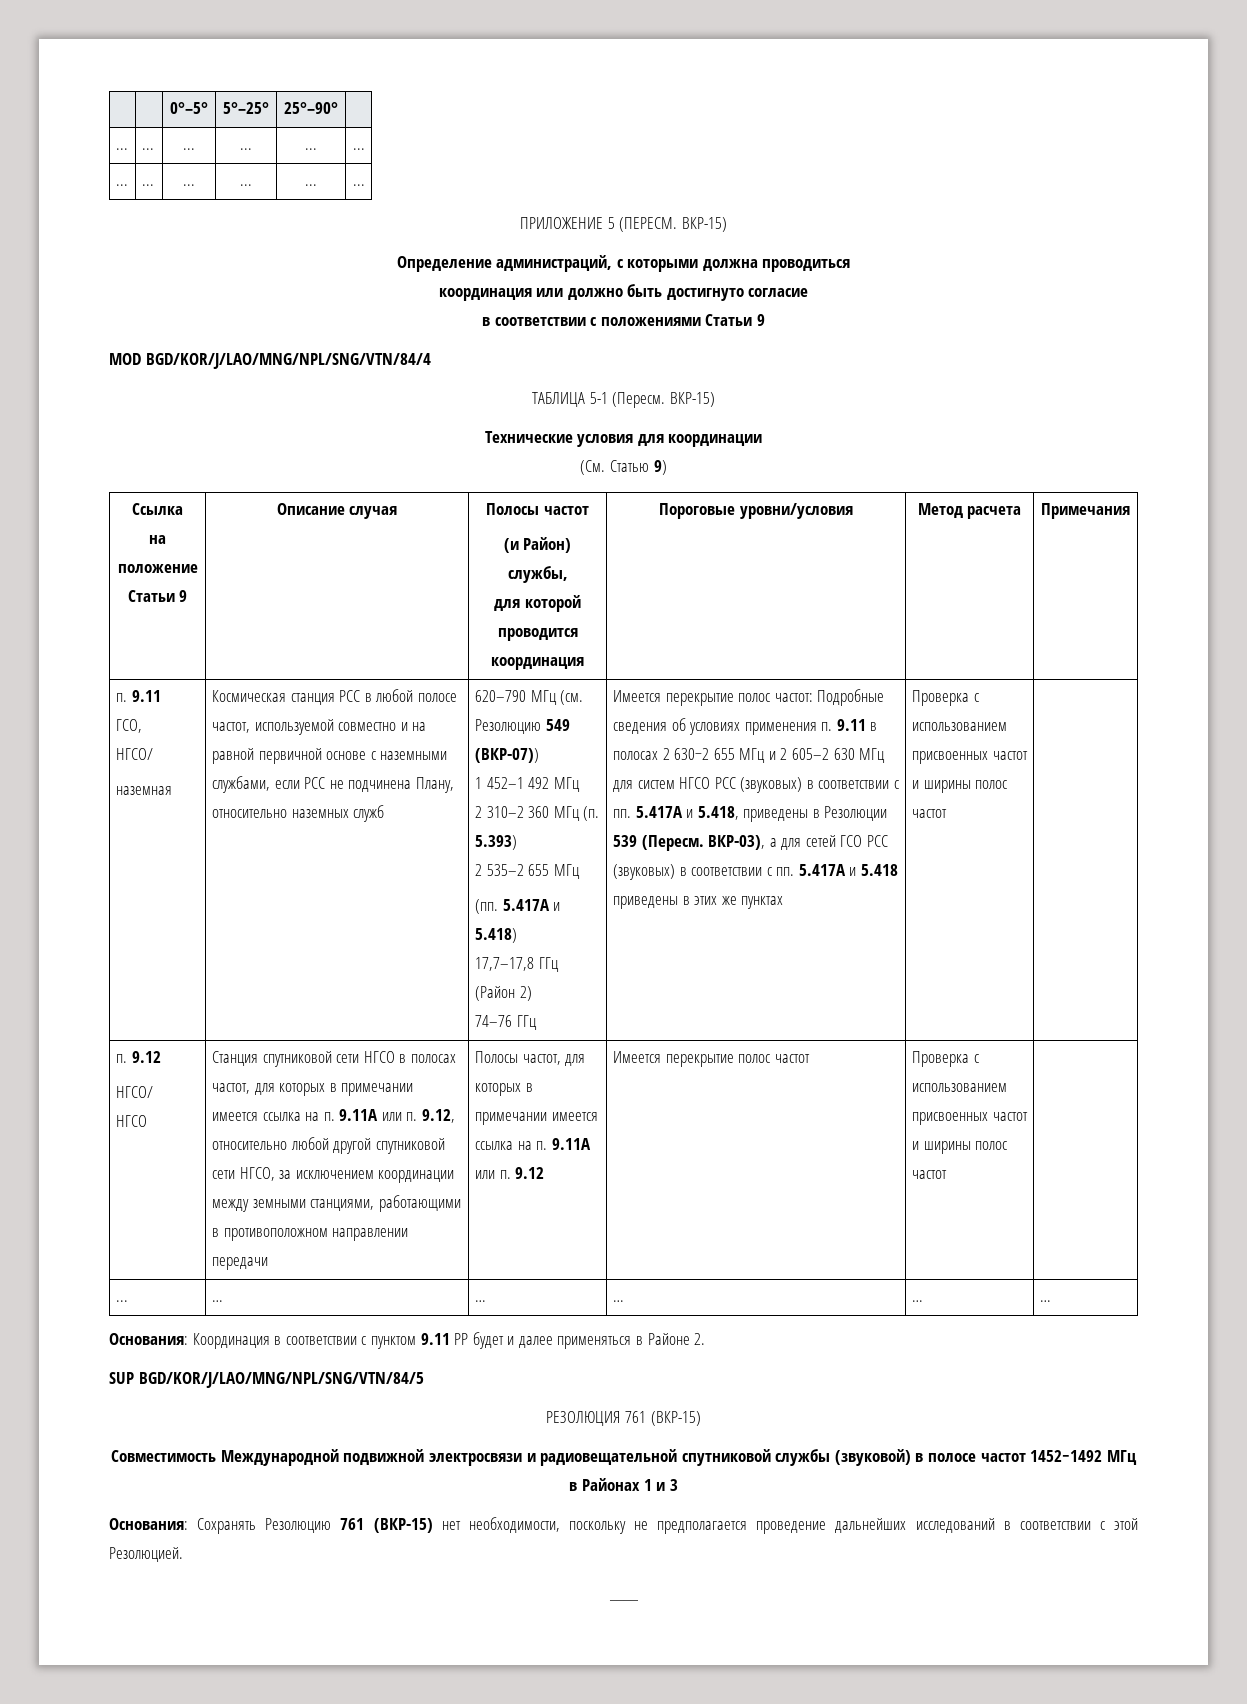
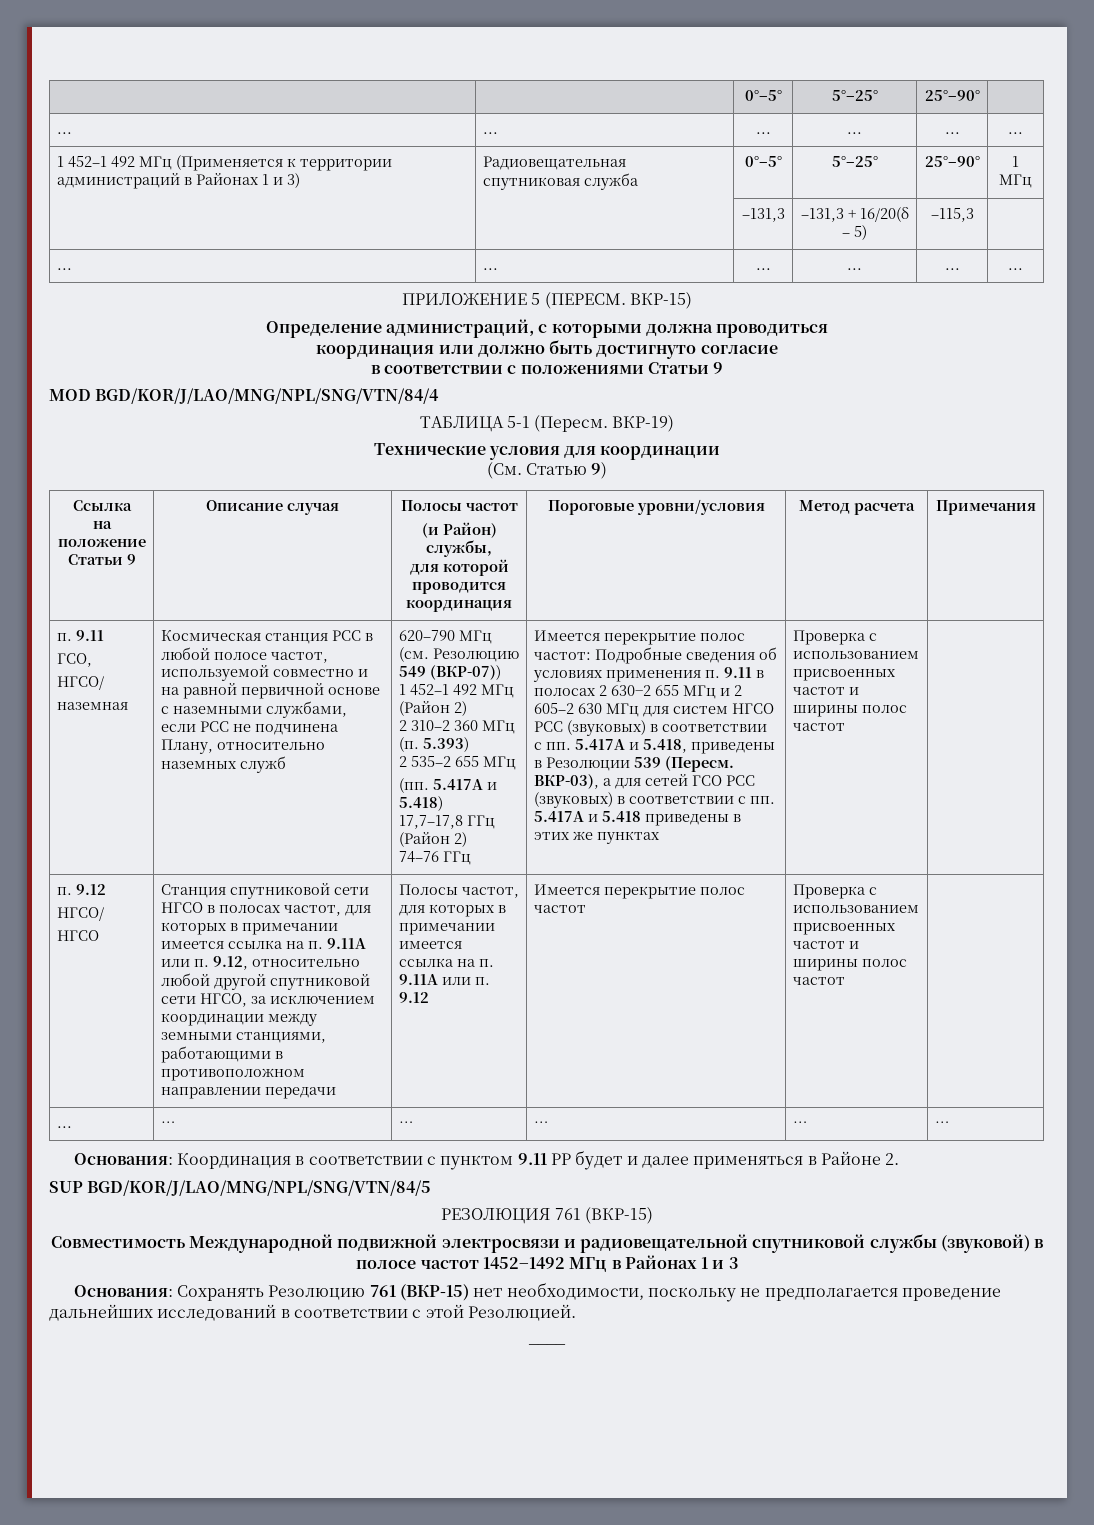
+ 1 452–1 492 МГц (Применяется к территории администраций в Районах 1 и 3) | Радиовещательная спутниковая служба | 0°–5° | 5°–25° | 25°–90° | 1 МГц
+ | | –131,3 | –131,3 + 16/20(δ – 5) | –115,3 |
- ТАБЛИЦА 5-1 (Пересм. ВКР-15)
+ ТАБЛИЦА 5-1 (Пересм. ВКР-19)
- 1 452–1 492 МГц
+ 1 452–1 492 МГц (Район 2)

